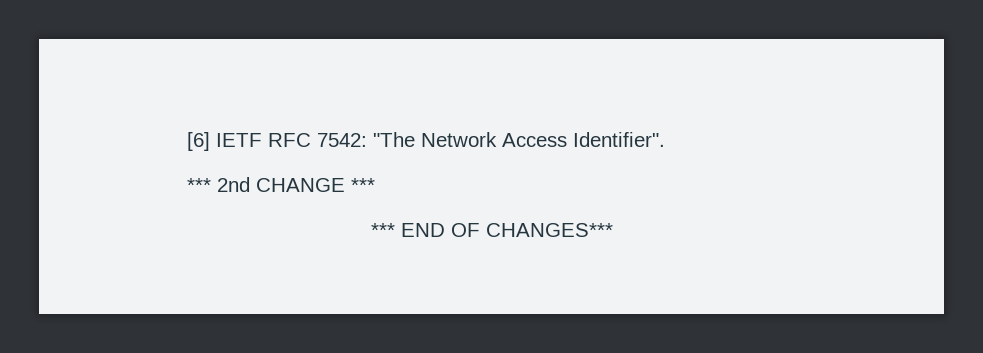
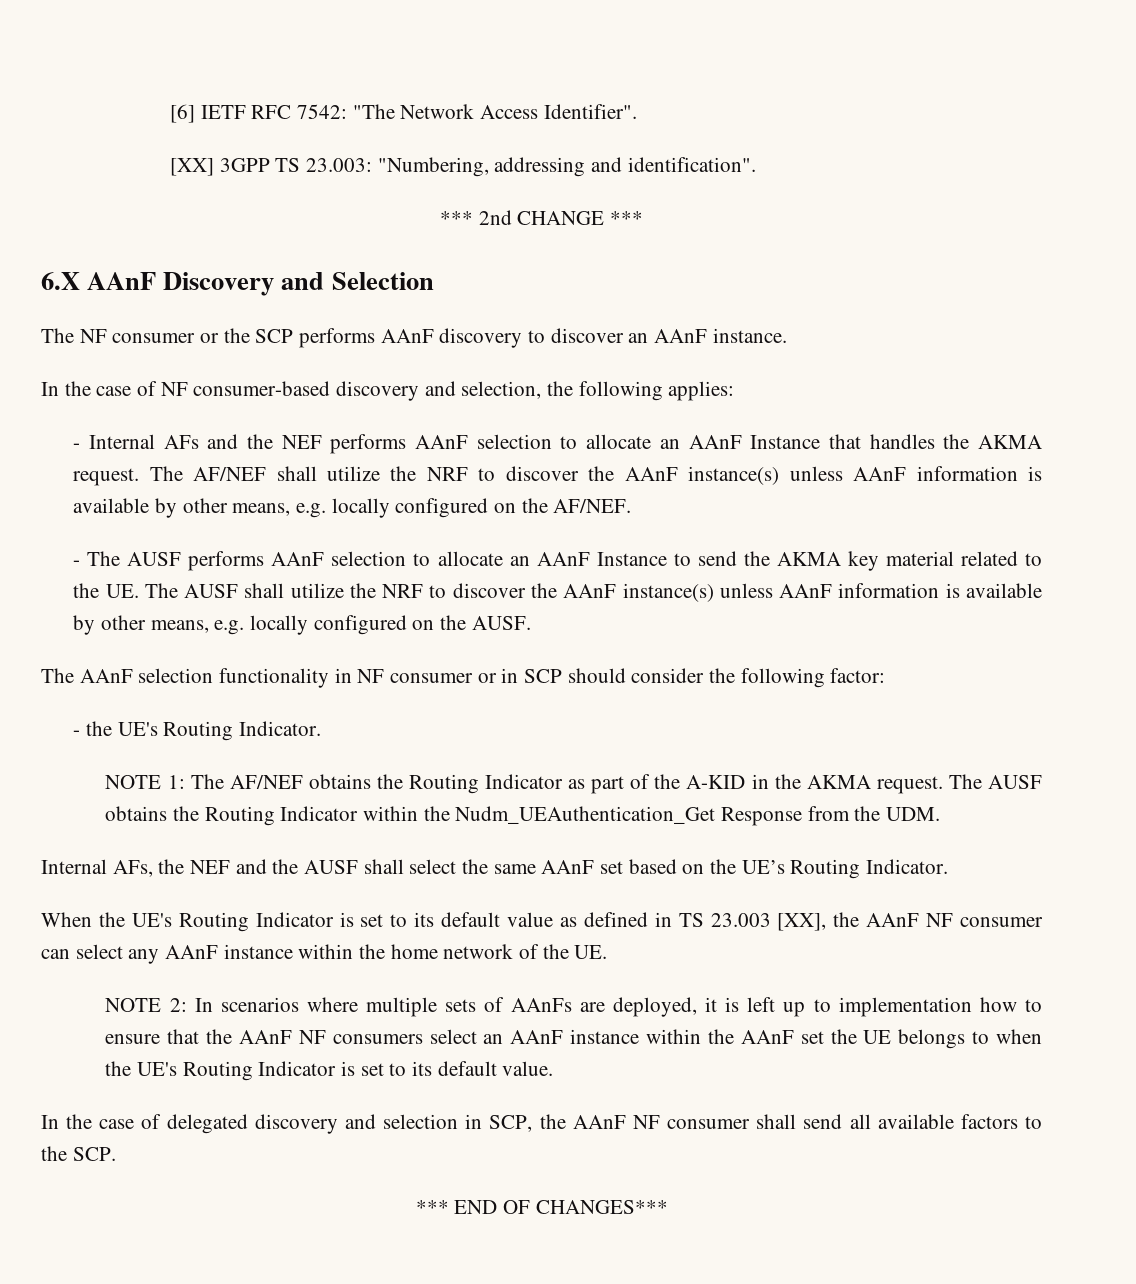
+ [XX] 3GPP TS 23.003: "Numbering, addressing and identification".
  *** 2nd CHANGE ***
+ 6.X AAnF Discovery and Selection
+ The NF consumer or the SCP performs AAnF discovery to discover an AAnF instance.
+ In the case of NF consumer-based discovery and selection, the following applies:
+ - Internal AFs and the NEF performs AAnF selection to allocate an AAnF Instance that handles the AKMA request. The AF/NEF shall utilize the NRF to discover the AAnF instance(s) unless AAnF information is available by other means, e.g. locally configured on the AF/NEF.
+ - The AUSF performs AAnF selection to allocate an AAnF Instance to send the AKMA key material related to the UE. The AUSF shall utilize the NRF to discover the AAnF instance(s) unless AAnF information is available by other means, e.g. locally configured on the AUSF.
+ The AAnF selection functionality in NF consumer or in SCP should consider the following factor:
+ - the UE's Routing Indicator.
+ NOTE 1: The AF/NEF obtains the Routing Indicator as part of the A-KID in the AKMA request. The AUSF obtains the Routing Indicator within the Nudm_UEAuthentication_Get Response from the UDM.
+ Internal AFs, the NEF and the AUSF shall select the same AAnF set based on the UE’s Routing Indicator.
+ When the UE's Routing Indicator is set to its default value as defined in TS 23.003 [XX], the AAnF NF consumer can select any AAnF instance within the home network of the UE.
+ NOTE 2: In scenarios where multiple sets of AAnFs are deployed, it is left up to implementation how to ensure that the AAnF NF consumers select an AAnF instance within the AAnF set the UE belongs to when the UE's Routing Indicator is set to its default value.
+ In the case of delegated discovery and selection in SCP, the AAnF NF consumer shall send all available factors to the SCP.

